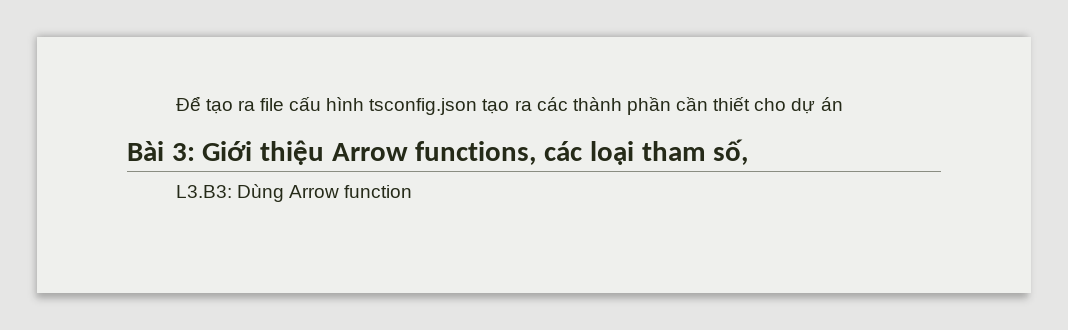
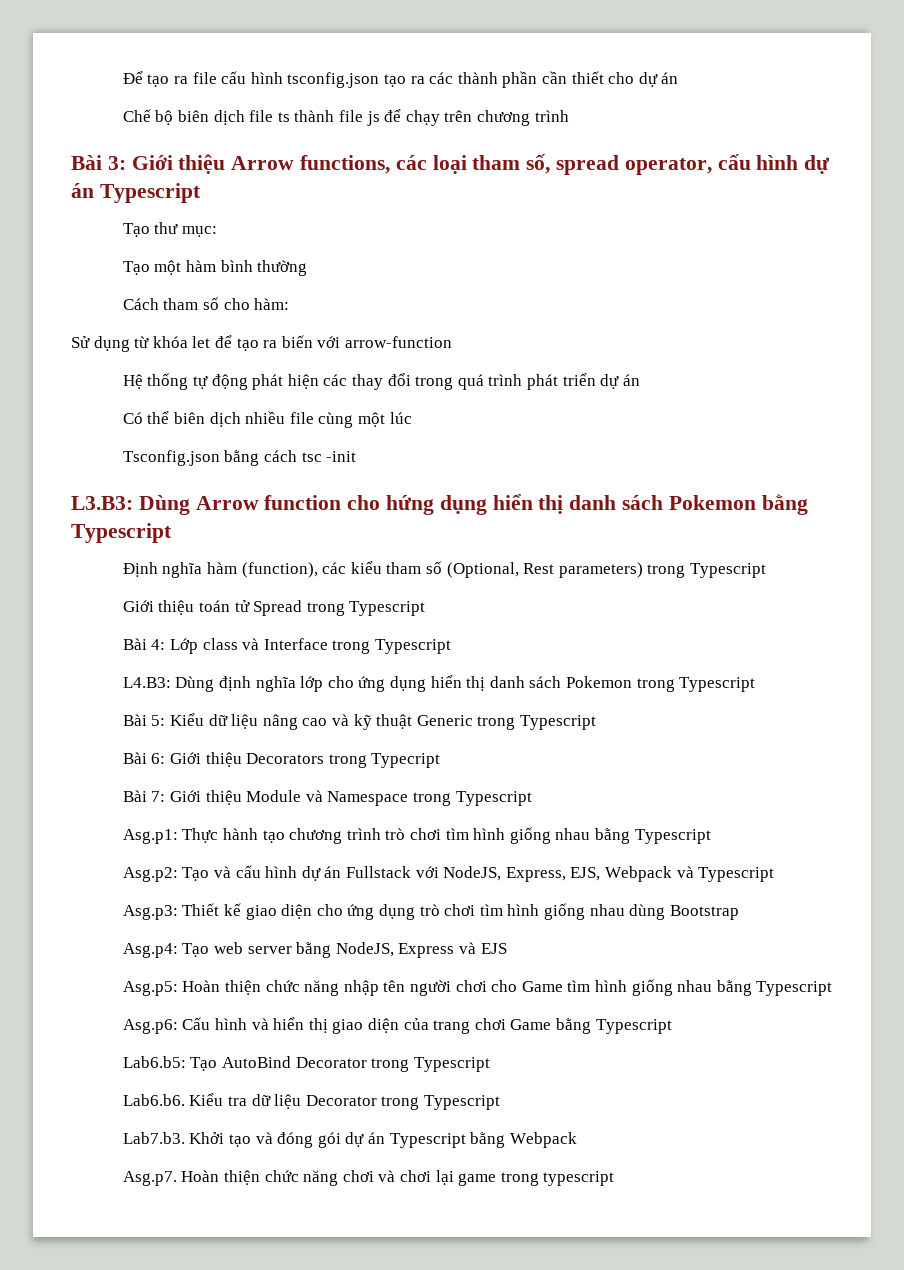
+ Chế bộ biên dịch file ts thành file js để chạy trên chương trình
- Bài 3: Giới thiệu Arrow functions, các loại tham số,
- L3.B3: Dùng Arrow function
+ Bài 3: Giới thiệu Arrow functions, các loại tham số, spread operator, cấu hình dự án Typescript
+ Tạo thư mục:
+ Tạo một hàm bình thường
+ Cách tham số cho hàm:
+ Sử dụng từ khóa let để tạo ra biến với arrow-function
+ Hệ thống tự động phát hiện các thay đổi trong quá trình phát triển dự án
+ Có thể biên dịch nhiều file cùng một lúc
+ Tsconfig.json bằng cách tsc -init
+ L3.B3: Dùng Arrow function cho hứng dụng hiển thị danh sách Pokemon bằng Typescript
+ Định nghĩa hàm (function), các kiểu tham số (Optional, Rest parameters) trong Typescript
+ Giới thiệu toán tử Spread trong Typescript
+ Bài 4: Lớp class và Interface trong Typescript
+ L4.B3: Dùng định nghĩa lớp cho ứng dụng hiển thị danh sách Pokemon trong Typescript
+ Bài 5: Kiểu dữ liệu nâng cao và kỹ thuật Generic trong Typescript
+ Bài 6: Giới thiệu Decorators trong Typecript
+ Bài 7: Giới thiệu Module và Namespace trong Typescript
+ Asg.p1: Thực hành tạo chương trình trò chơi tìm hình giống nhau bằng Typescript
+ Asg.p2: Tạo và cấu hình dự án Fullstack với NodeJS, Express, EJS, Webpack và Typescript
+ Asg.p3: Thiết kế giao diện cho ứng dụng trò chơi tìm hình giống nhau dùng Bootstrap
+ Asg.p4: Tạo web server bằng NodeJS, Express và EJS
+ Asg.p5: Hoàn thiện chức năng nhập tên người chơi cho Game tìm hình giống nhau bằng Typescript
+ Asg.p6: Cấu hình và hiển thị giao diện của trang chơi Game bằng Typescript
+ Lab6.b5: Tạo AutoBind Decorator trong Typescript
+ Lab6.b6. Kiểu tra dữ liệu Decorator trong Typescript
+ Lab7.b3. Khởi tạo và đóng gói dự án Typescript bằng Webpack
+ Asg.p7. Hoàn thiện chức năng chơi và chơi lại game trong typescript

